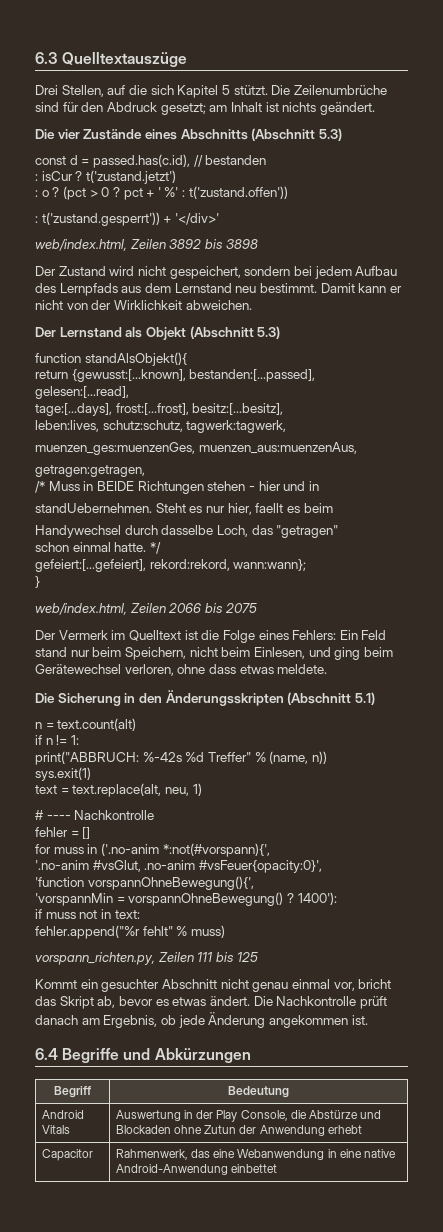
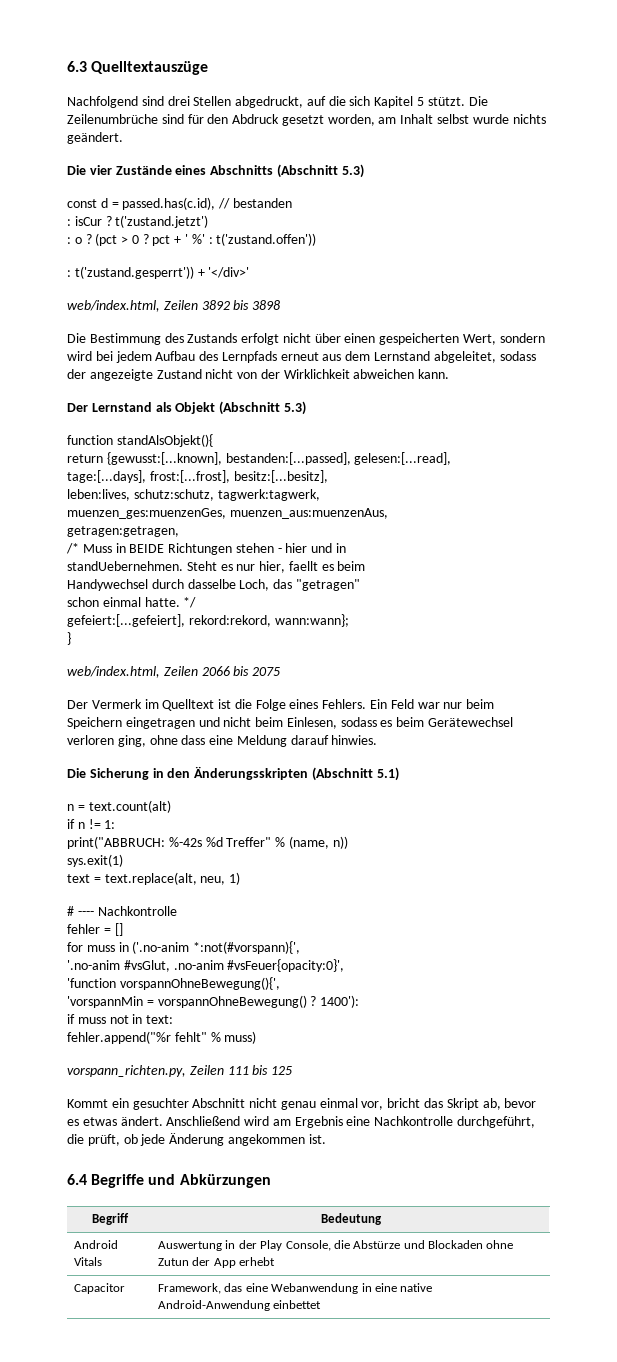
- Drei Stellen, auf die sich Kapitel 5 stützt.
+ Nachfolgend sind drei Stellen abgedruckt, auf die sich Kapitel 5 stützt.
- Die Zeilenumbrüche sind für den Abdruck gesetzt; am Inhalt ist nichts geändert.
+ Die Zeilenumbrüche sind für den Abdruck gesetzt worden, am Inhalt selbst wurde nichts geändert.
- Der Zustand wird nicht gespeichert, sondern bei jedem Aufbau des Lernpfads aus dem Lernstand neu bestimmt. Damit kann er nicht von der Wirklichkeit abweichen.
+ Die Bestimmung des Zustands erfolgt nicht über einen gespeicherten Wert, sondern wird bei jedem Aufbau des Lernpfads erneut aus dem Lernstand abgeleitet, sodass der angezeigte Zustand nicht von der Wirklichkeit abweichen kann.
- Der Vermerk im Quelltext ist die Folge eines Fehlers: Ein Feld stand nur beim Speichern, nicht beim Einlesen, und ging beim Gerätewechsel verloren, ohne dass etwas meldete.
+ Der Vermerk im Quelltext ist die Folge eines Fehlers. Ein Feld war nur beim Speichern eingetragen und nicht beim Einlesen, sodass es beim Gerätewechsel verloren ging, ohne dass eine Meldung darauf hinwies.
- Die Nachkontrolle prüft danach am Ergebnis, ob jede Änderung angekommen ist.
+ Anschließend wird am Ergebnis eine Nachkontrolle durchgeführt, die prüft, ob jede Änderung angekommen ist.
- Android Vitals | Auswertung in der Play Console, die Abstürze und Blockaden ohne Zutun der Anwendung erhebt
+ Android Vitals | Auswertung in der Play Console, die Abstürze und Blockaden ohne Zutun der App erhebt
- Capacitor | Rahmenwerk, das eine Webanwendung in eine native Android-Anwendung einbettet
+ Capacitor | Framework, das eine Webanwendung in eine native Android-Anwendung einbettet

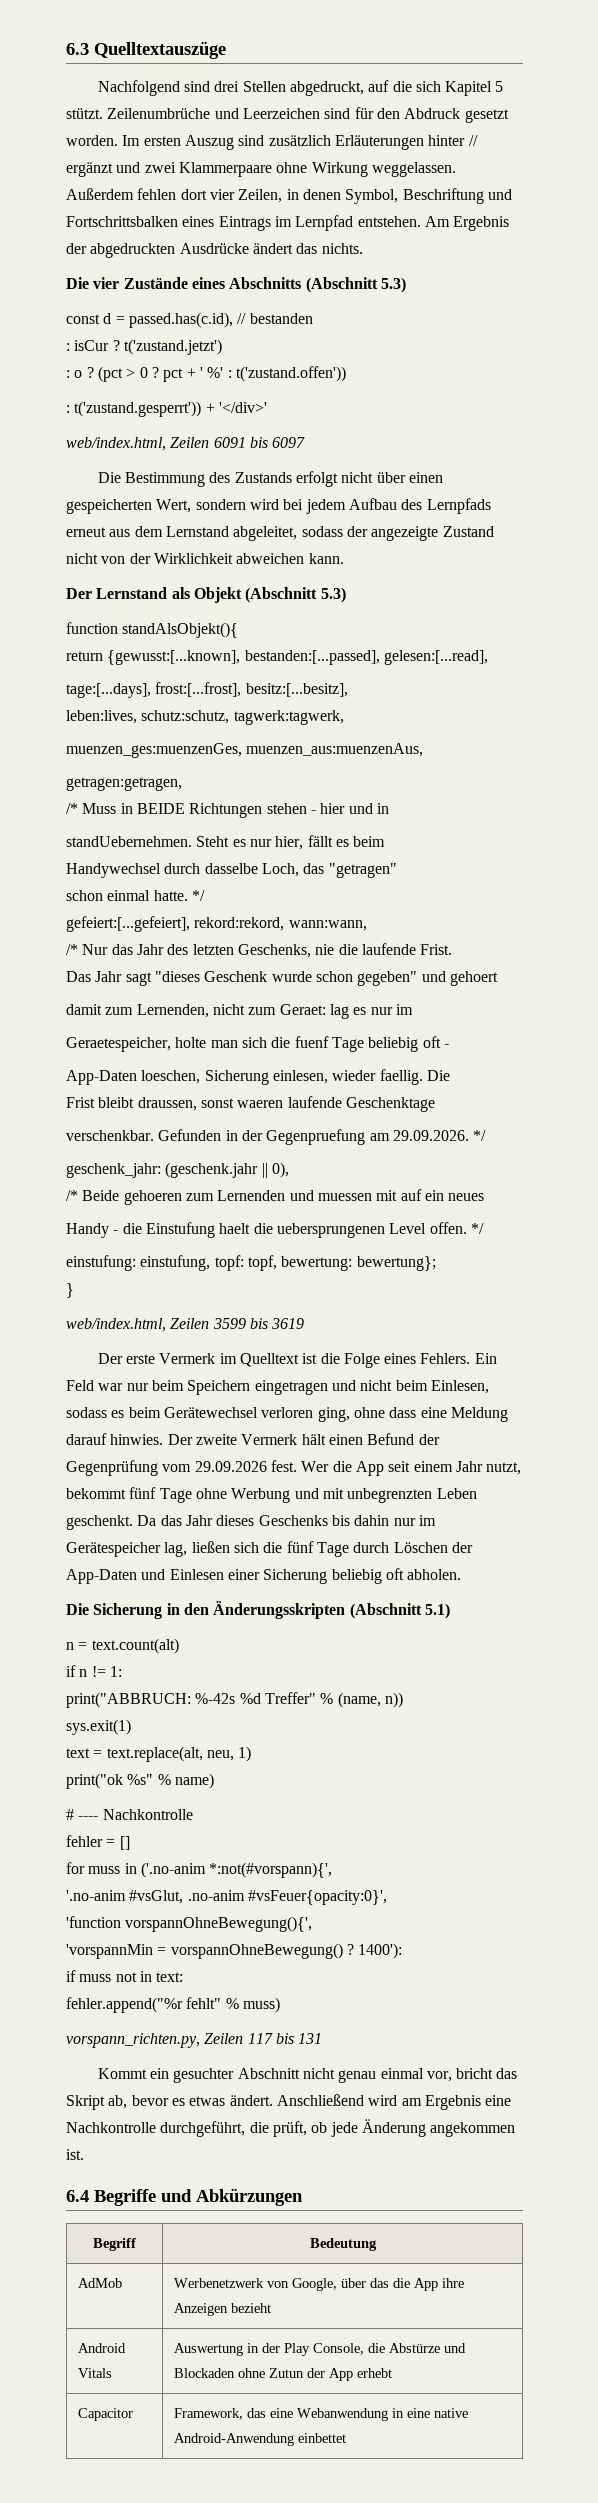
- Die Zeilenumbrüche sind für den Abdruck gesetzt worden, am Inhalt selbst wurde nichts geändert.
+ Zeilenumbrüche und Leerzeichen sind für den Abdruck gesetzt worden. Im ersten Auszug sind zusätzlich Erläuterungen hinter // ergänzt und zwei Klammerpaare ohne Wirkung weggelassen. Außerdem fehlen dort vier Zeilen, in denen Symbol, Beschriftung und Fortschrittsbalken eines Eintrags im Lernpfad entstehen. Am Ergebnis der abgedruckten Ausdrücke ändert das nichts.
- web/index.html, Zeilen 3892 bis 3898
+ web/index.html, Zeilen 6091 bis 6097
- Steht es nur hier, faellt es beim
+ Steht es nur hier, fällt es beim
- gefeiert:[...gefeiert], rekord:rekord, wann:wann};
+ gefeiert:[...gefeiert], rekord:rekord, wann:wann,
+ /* Nur das Jahr des letzten Geschenks, nie die laufende Frist.
+ Das Jahr sagt "dieses Geschenk wurde schon gegeben" und gehoert
+ damit zum Lernenden, nicht zum Geraet: lag es nur im
+ Geraetespeicher, holte man sich die fuenf Tage beliebig oft -
+ App-Daten loeschen, Sicherung einlesen, wieder faellig. Die
+ Frist bleibt draussen, sonst waeren laufende Geschenktage
+ verschenkbar. Gefunden in der Gegenpruefung am 29.09.2026. */
+ geschenk_jahr: (geschenk.jahr || 0),
+ /* Beide gehoeren zum Lernenden und muessen mit auf ein neues
+ Handy - die Einstufung haelt die uebersprungenen Level offen. */
+ einstufung: einstufung, topf: topf, bewertung: bewertung};
- web/index.html, Zeilen 2066 bis 2075
- Der Vermerk im Quelltext ist die Folge eines Fehlers.
+ web/index.html, Zeilen 3599 bis 3619
+ Der erste Vermerk im Quelltext ist die Folge eines Fehlers.
+ Der zweite Vermerk hält einen Befund der Gegenprüfung vom 29.09.2026 fest. Wer die App seit einem Jahr nutzt, bekommt fünf Tage ohne Werbung und mit unbegrenzten Leben geschenkt. Da das Jahr dieses Geschenks bis dahin nur im Gerätespeicher lag, ließen sich die fünf Tage durch Löschen der App-Daten und Einlesen einer Sicherung beliebig oft abholen.
+ print("ok %s" % name)
- vorspann_richten.py, Zeilen 111 bis 125
+ vorspann_richten.py, Zeilen 117 bis 131
+ AdMob | Werbenetzwerk von Google, über das die App ihre Anzeigen bezieht

